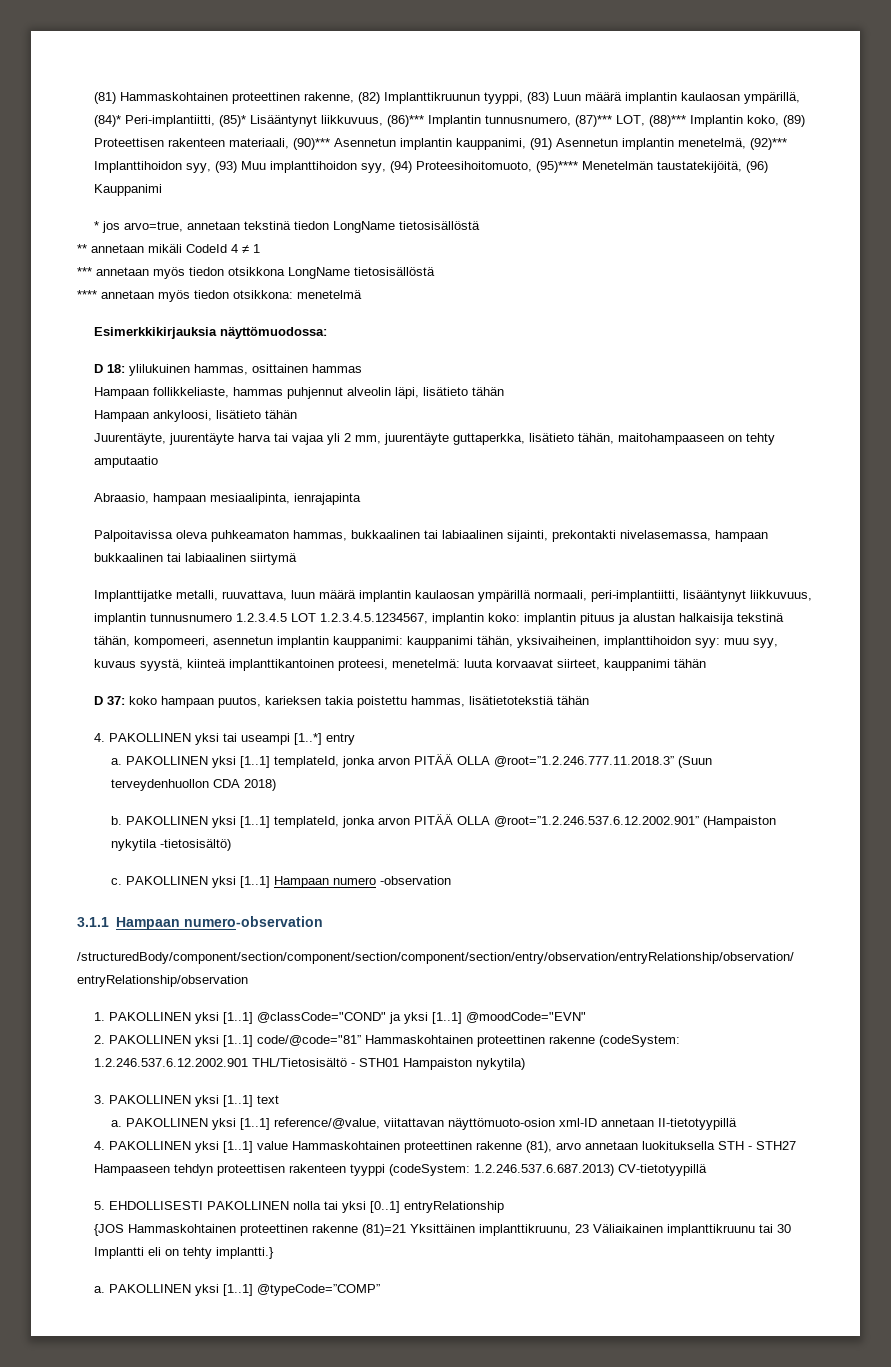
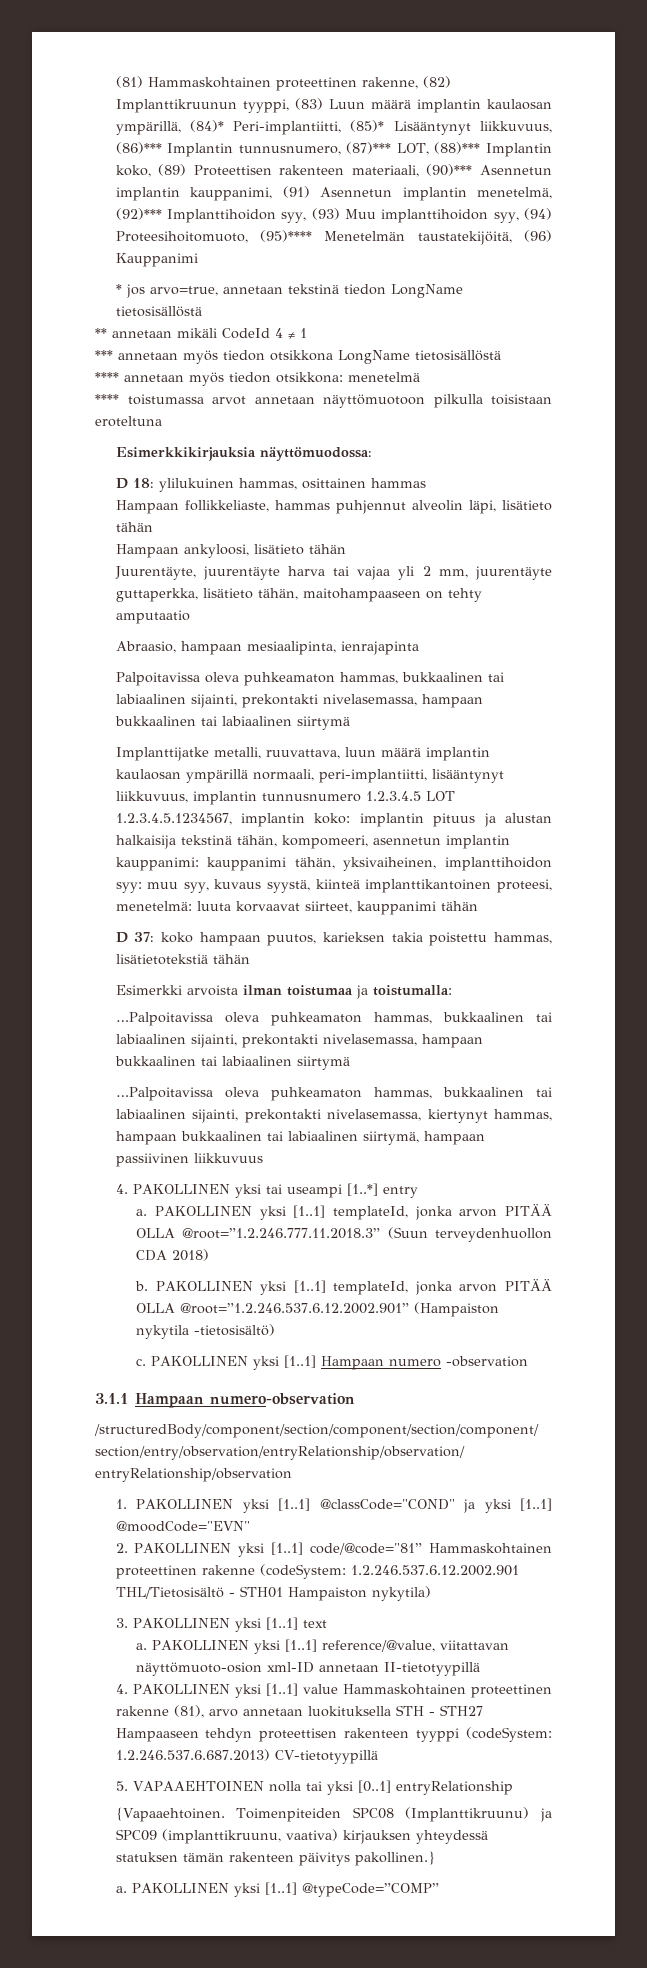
+ **** toistumassa arvot annetaan näyttömuotoon pilkulla toisistaan eroteltuna
+ Esimerkki arvoista ilman toistumaa ja toistumalla:
+ …Palpoitavissa oleva puhkeamaton hammas, bukkaalinen tai labiaalinen sijainti, prekontakti nivelasemassa, hampaan bukkaalinen tai labiaalinen siirtymä
+ …Palpoitavissa oleva puhkeamaton hammas, bukkaalinen tai labiaalinen sijainti, prekontakti nivelasemassa, kiertynyt hammas, hampaan bukkaalinen tai labiaalinen siirtymä, hampaan passiivinen liikkuvuus
- 5. EHDOLLISESTI PAKOLLINEN nolla tai yksi [0..1] entryRelationship
+ 5. VAPAAEHTOINEN nolla tai yksi [0..1] entryRelationship
- {JOS Hammaskohtainen proteettinen rakenne (81)=21 Yksittäinen implanttikruunu, 23 Väliaikainen implanttikruunu tai 30 Implantti eli on tehty implantti.}
+ {Vapaaehtoinen. Toimenpiteiden SPC08 (Implanttikruunu) ja SPC09 (implanttikruunu, vaativa) kirjauksen yhteydessä statuksen tämän rakenteen päivitys pakollinen.}

